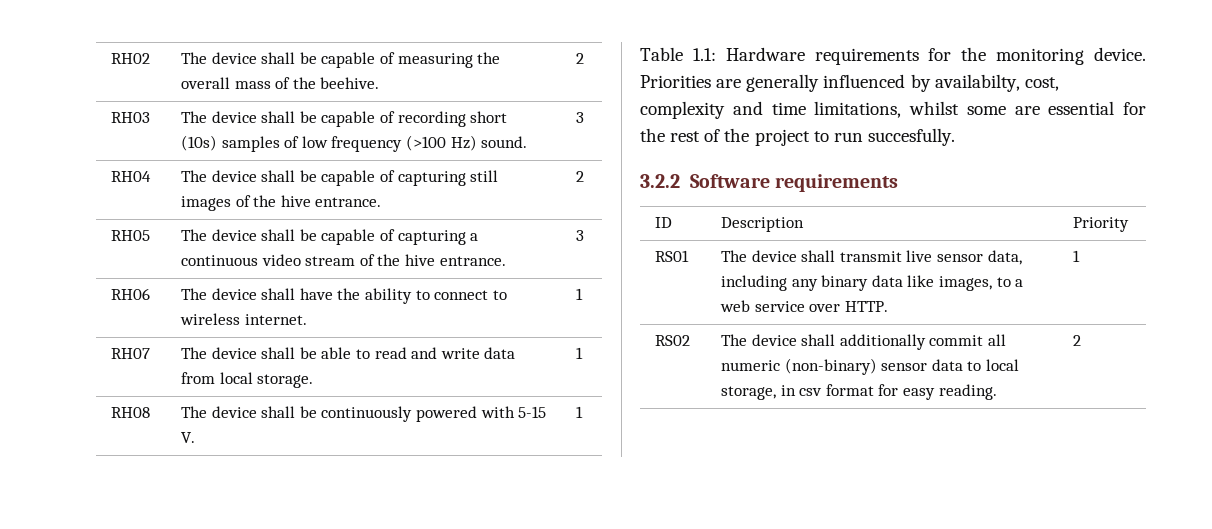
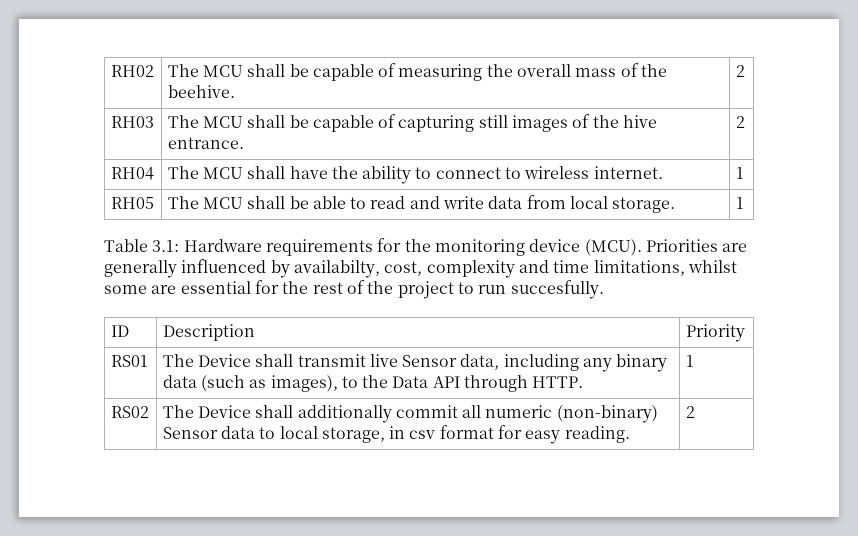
- RH02 | The device shall be capable of measuring the overall mass of the beehive. | 2
+ RH02 | The MCU shall be capable of measuring the overall mass of the beehive. | 2
- RH03 | The device shall be capable of recording short (10s) samples of low frequency (>100 Hz) sound. | 3
- RH04 | The device shall be capable of capturing still images of the hive entrance. | 2
+ RH03 | The MCU shall be capable of capturing still images of the hive entrance. | 2
- RH05 | The device shall be capable of capturing a continuous video stream of the hive entrance. | 3
- RH06 | The device shall have the ability to connect to wireless internet. | 1
+ RH04 | The MCU shall have the ability to connect to wireless internet. | 1
- RH07 | The device shall be able to read and write data from local storage. | 1
+ RH05 | The MCU shall be able to read and write data from local storage. | 1
- RH08 | The device shall be continuously powered with 5-15 V. | 1
- Table 1.1: Hardware requirements for the monitoring device.
+ Table 3.1: Hardware requirements for the monitoring device (MCU).
- 3.2.2 Software requirements
- RS01 | The device shall transmit live sensor data, including any binary data like images, to a web service over HTTP. | 1
+ RS01 | The Device shall transmit live Sensor data, including any binary data (such as images), to the Data API through HTTP. | 1
- RS02 | The device shall additionally commit all numeric (non-binary) sensor data to local storage, in csv format for easy reading. | 2
+ RS02 | The Device shall additionally commit all numeric (non-binary) Sensor data to local storage, in csv format for easy reading. | 2

